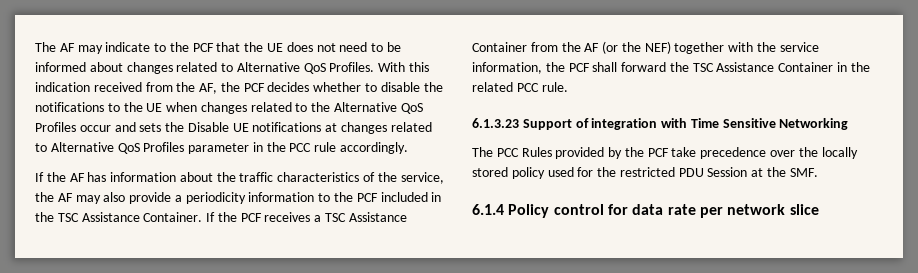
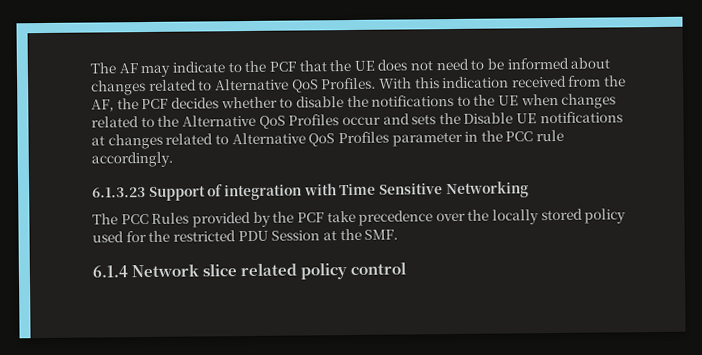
- If the AF has information about the traffic characteristics of the service, the AF may also provide a periodicity information to the PCF included in the TSC Assistance Container. If the PCF receives a TSC Assistance Container from the AF (or the NEF) together with the service information, the PCF shall forward the TSC Assistance Container in the related PCC rule.
- 6.1.4 Policy control for data rate per network slice
+ 6.1.4 Network slice related policy control

